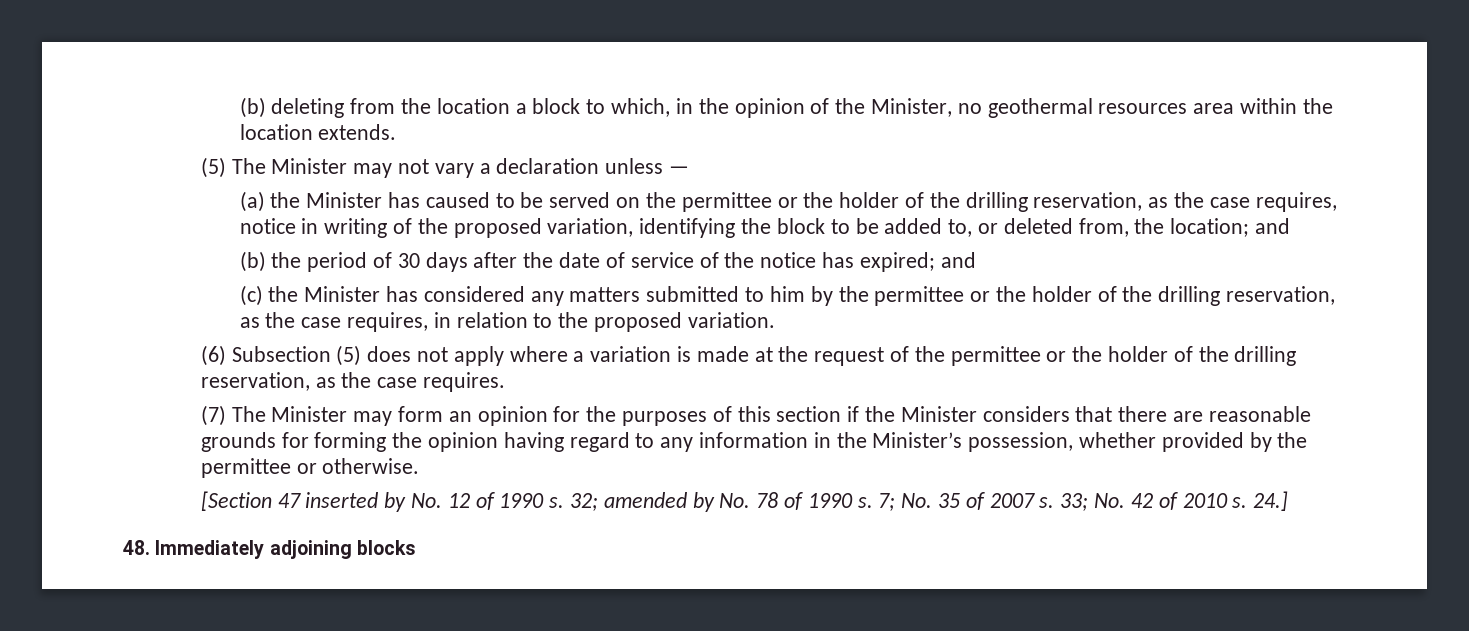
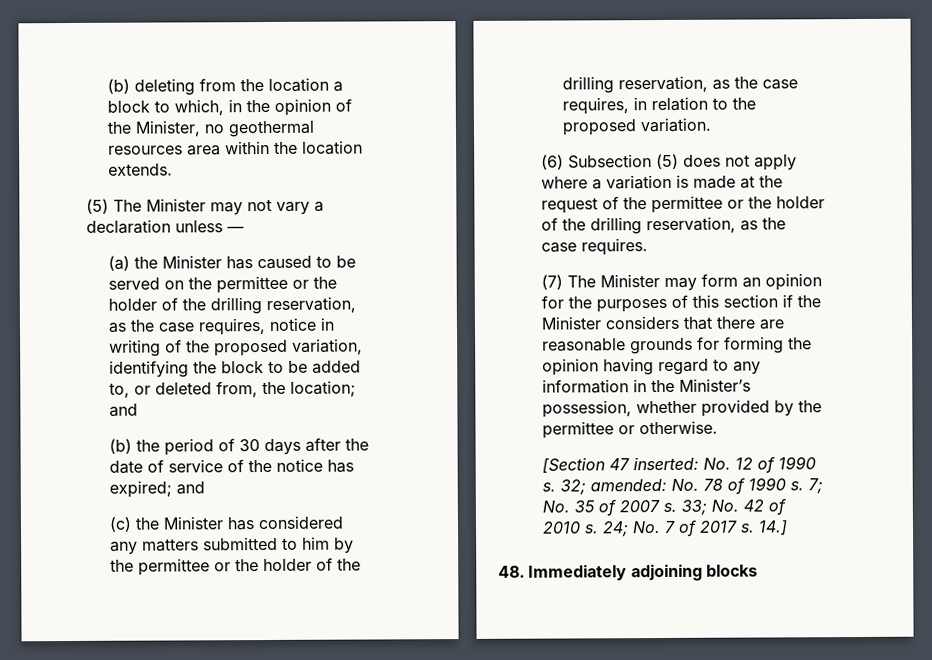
- [Section 47 inserted by No. 12 of 1990 s.
+ [Section 47 inserted: No. 12 of 1990 s.
- 32; amended by No. 78 of 1990 s.
+ 32; amended: No. 78 of 1990 s.
- 24.]
+ 24; No. 7 of 2017 s. 14.]

